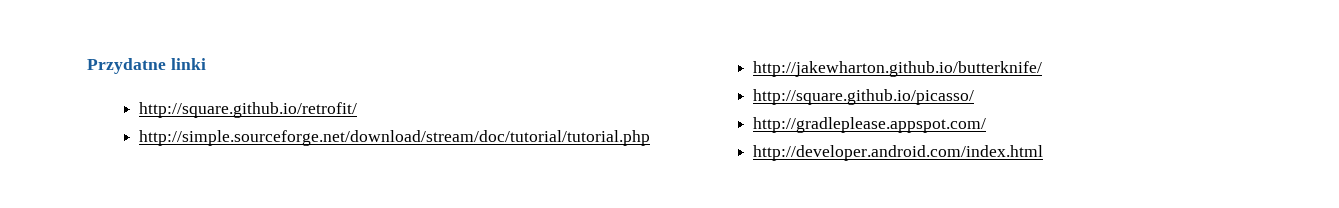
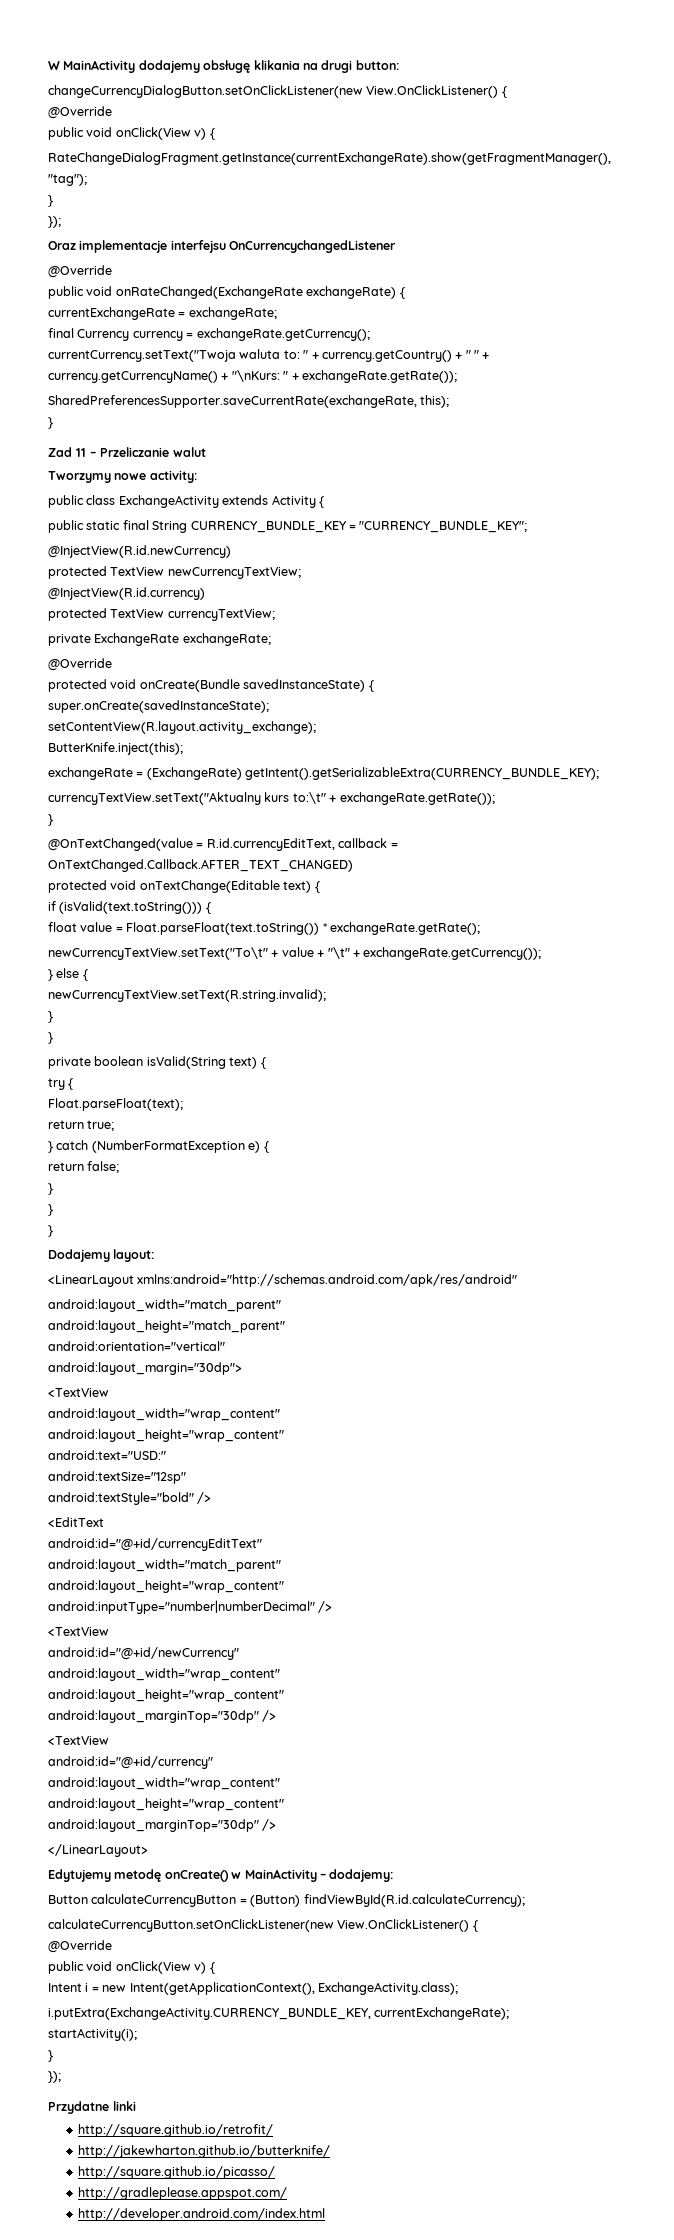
+ W MainActivity dodajemy obsługę klikania na drugi button:
+ changeCurrencyDialogButton.setOnClickListener(new View.OnClickListener() {
+ @Override
+ public void onClick(View v) {
+ RateChangeDialogFragment.getInstance(currentExchangeRate).show(getFragmentManager(), "tag");
+ }
+ });
+ Oraz implementacje interfejsu OnCurrencychangedListener
+ @Override
+ public void onRateChanged(ExchangeRate exchangeRate) {
+ currentExchangeRate = exchangeRate;
+ final Currency currency = exchangeRate.getCurrency();
+ currentCurrency.setText("Twoja waluta to: " + currency.getCountry() + " " + currency.getCurrencyName() + "\nKurs: " + exchangeRate.getRate());
+ SharedPreferencesSupporter.saveCurrentRate(exchangeRate, this);
+ }
+ Zad 11 – Przeliczanie walut
+ Tworzymy nowe activity:
+ public class ExchangeActivity extends Activity {
+ public static final String CURRENCY_BUNDLE_KEY = "CURRENCY_BUNDLE_KEY";
+ @InjectView(R.id.newCurrency)
+ protected TextView newCurrencyTextView;
+ @InjectView(R.id.currency)
+ protected TextView currencyTextView;
+ private ExchangeRate exchangeRate;
+ @Override
+ protected void onCreate(Bundle savedInstanceState) {
+ super.onCreate(savedInstanceState);
+ setContentView(R.layout.activity_exchange);
+ ButterKnife.inject(this);
+ exchangeRate = (ExchangeRate) getIntent().getSerializableExtra(CURRENCY_BUNDLE_KEY);
+ currencyTextView.setText("Aktualny kurs to:\t" + exchangeRate.getRate());
+ }
+ @OnTextChanged(value = R.id.currencyEditText, callback = OnTextChanged.Callback.AFTER_TEXT_CHANGED)
+ protected void onTextChange(Editable text) {
+ if (isValid(text.toString())) {
+ float value = Float.parseFloat(text.toString()) * exchangeRate.getRate();
+ newCurrencyTextView.setText("To\t" + value + "\t" + exchangeRate.getCurrency());
+ } else {
+ newCurrencyTextView.setText(R.string.invalid);
+ }
+ }
+ private boolean isValid(String text) {
+ try {
+ Float.parseFloat(text);
+ return true;
+ } catch (NumberFormatException e) {
+ return false;
+ }
+ }
+ }
+ Dodajemy layout:
+ <LinearLayout xmlns:android="http://schemas.android.com/apk/res/android"
+ android:layout_width="match_parent"
+ android:layout_height="match_parent"
+ android:orientation="vertical"
+ android:layout_margin="30dp">
+ <TextView
+ android:layout_width="wrap_content"
+ android:layout_height="wrap_content"
+ android:text="USD:"
+ android:textSize="12sp"
+ android:textStyle="bold" />
+ <EditText
+ android:id="@+id/currencyEditText"
+ android:layout_width="match_parent"
+ android:layout_height="wrap_content"
+ android:inputType="number|numberDecimal" />
+ <TextView
+ android:id="@+id/newCurrency"
+ android:layout_width="wrap_content"
+ android:layout_height="wrap_content"
+ android:layout_marginTop="30dp" />
+ <TextView
+ android:id="@+id/currency"
+ android:layout_width="wrap_content"
+ android:layout_height="wrap_content"
+ android:layout_marginTop="30dp" />
+ </LinearLayout>
+ Edytujemy metodę onCreate() w MainActivity – dodajemy:
+ Button calculateCurrencyButton = (Button) findViewById(R.id.calculateCurrency);
+ calculateCurrencyButton.setOnClickListener(new View.OnClickListener() {
+ @Override
+ public void onClick(View v) {
+ Intent i = new Intent(getApplicationContext(), ExchangeActivity.class);
+ i.putExtra(ExchangeActivity.CURRENCY_BUNDLE_KEY, currentExchangeRate);
+ startActivity(i);
+ }
+ });
- http://simple.sourceforge.net/download/stream/doc/tutorial/tutorial.php

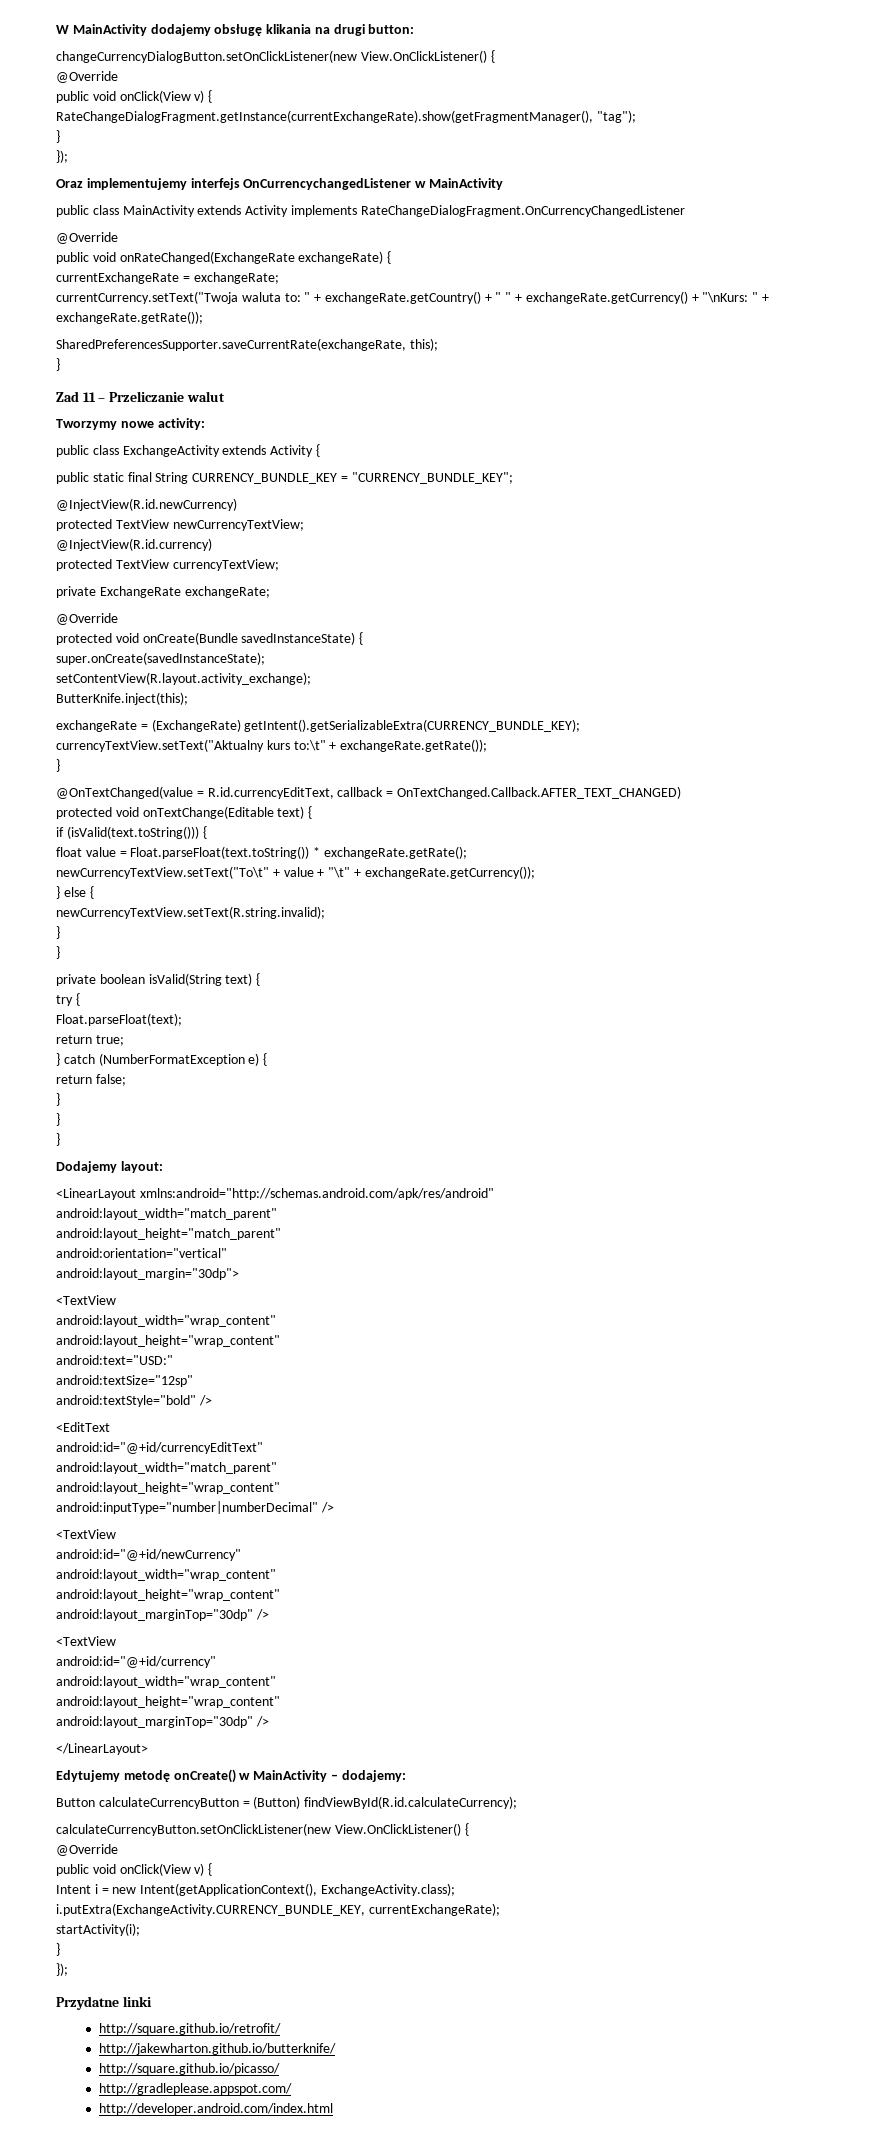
- Oraz implementacje interfejsu OnCurrencychangedListener
+ Oraz implementujemy interfejs OnCurrencychangedListener w MainActivity
+ public class MainActivity extends Activity implements RateChangeDialogFragment.OnCurrencyChangedListener
- final Currency currency = exchangeRate.getCurrency();
- currentCurrency.setText("Twoja waluta to: " + currency.getCountry() + " " + currency.getCurrencyName() + "\nKurs: " + exchangeRate.getRate());
+ currentCurrency.setText("Twoja waluta to: " + exchangeRate.getCountry() + " " + exchangeRate.getCurrency() + "\nKurs: " + exchangeRate.getRate());

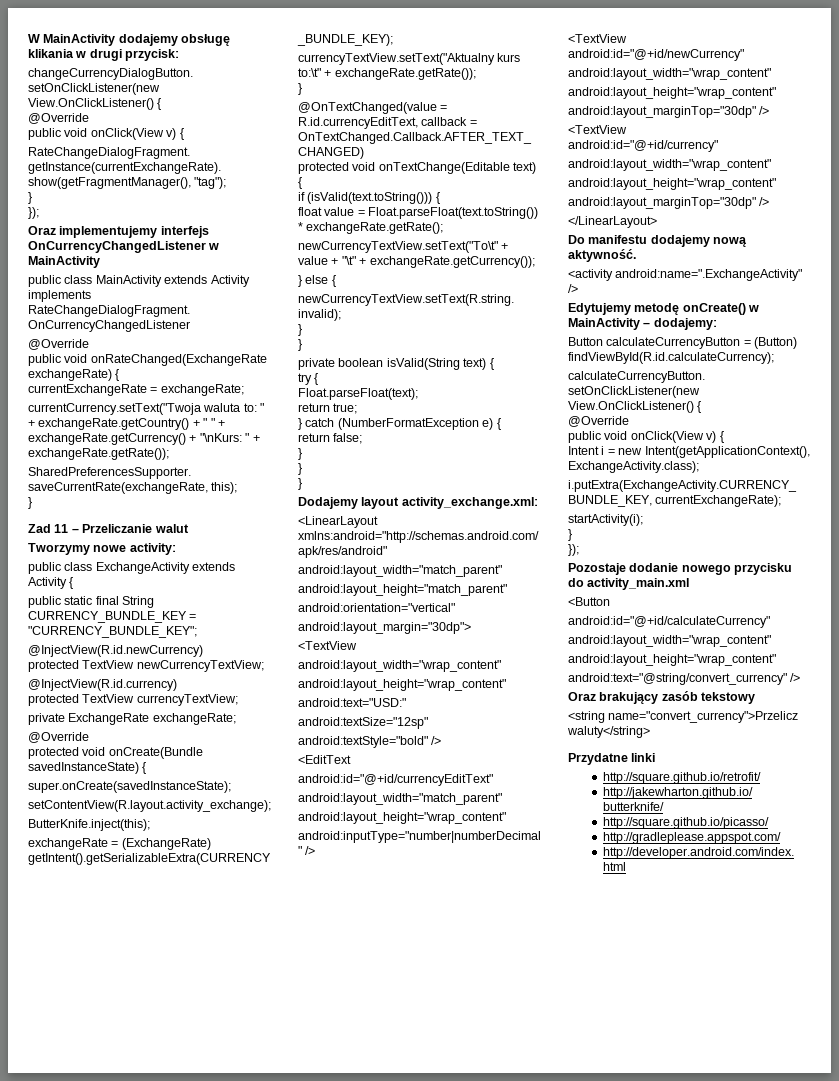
- W MainActivity dodajemy obsługę klikania na drugi button:
+ W MainActivity dodajemy obsługę klikania w drugi przycisk:
- Oraz implementujemy interfejs OnCurrencychangedListener w MainActivity
+ Oraz implementujemy interfejs OnCurrencyChangedListener w MainActivity
- Dodajemy layout:
+ Dodajemy layout activity_exchange.xml:
+ Do manifestu dodajemy nową aktywność.
+ <activity android:name=".ExchangeActivity" />
+ Pozostaje dodanie nowego przycisku do activity_main.xml
+ <Button
+ android:id="@+id/calculateCurrency"
+ android:layout_width="wrap_content"
+ android:layout_height="wrap_content"
+ android:text="@string/convert_currency" />
+ Oraz brakujący zasób tekstowy
+ <string name="convert_currency">Przelicz waluty</string>

